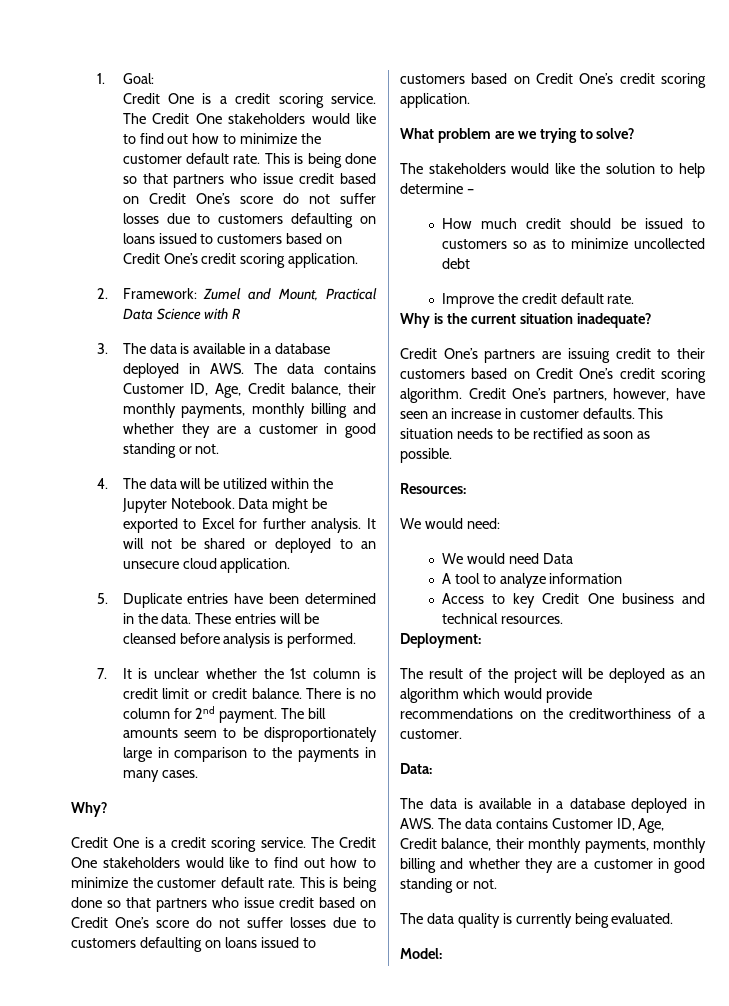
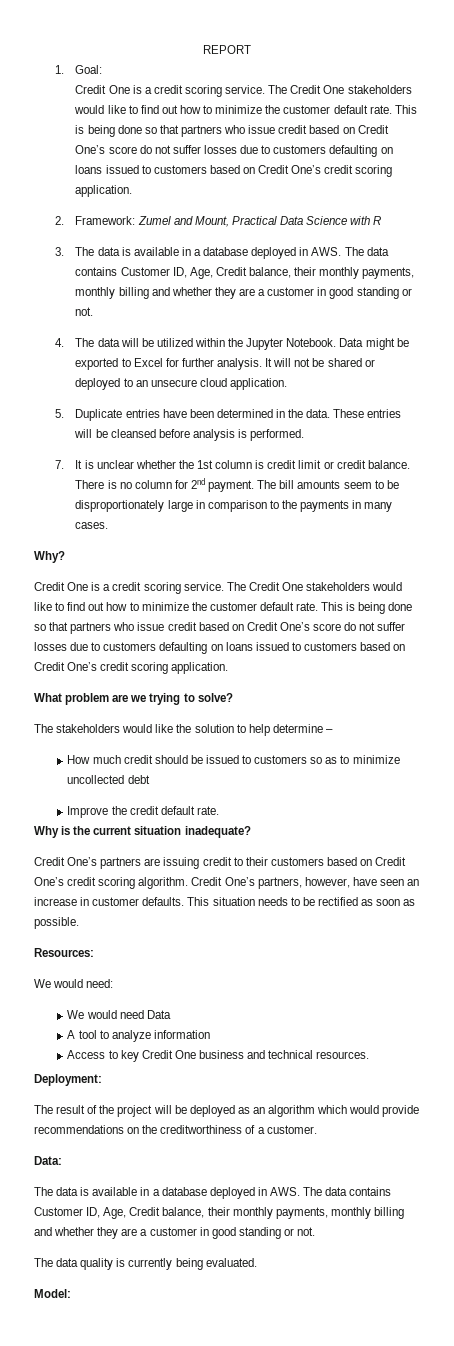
+ REPORT

